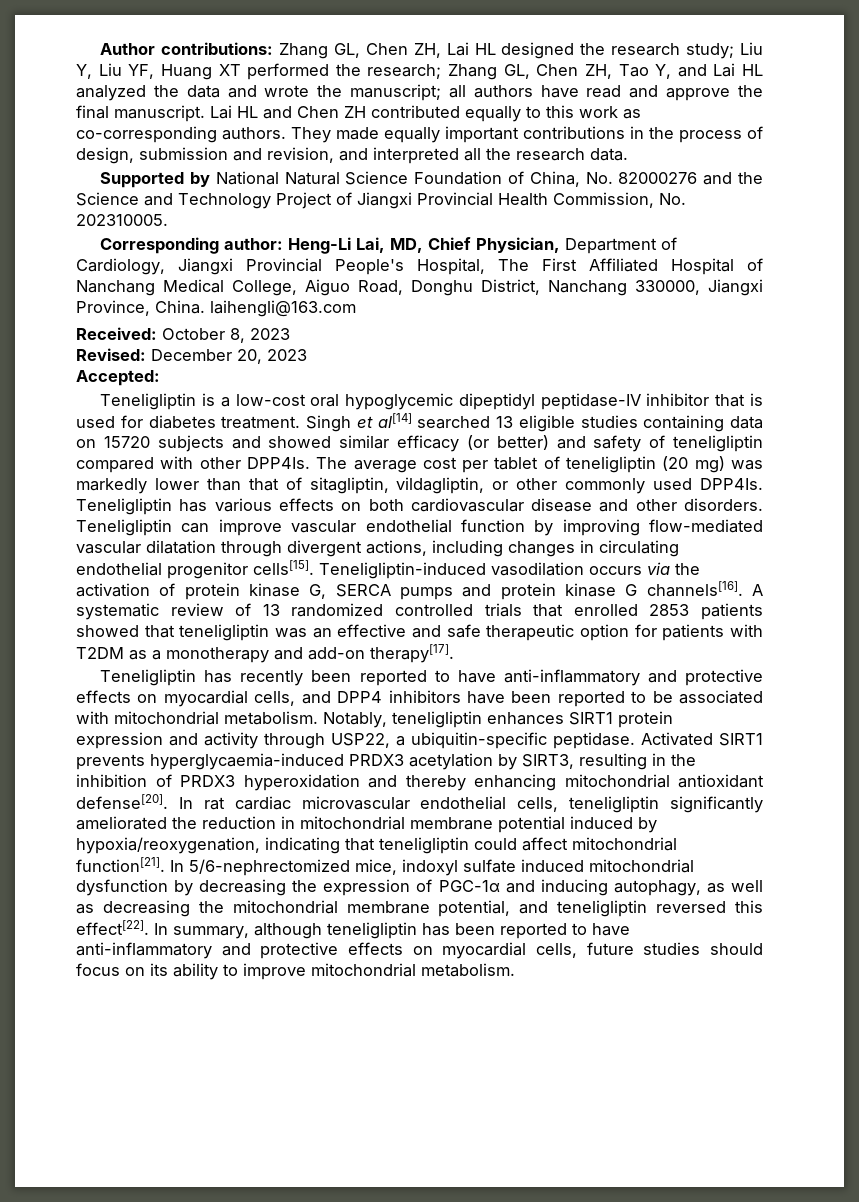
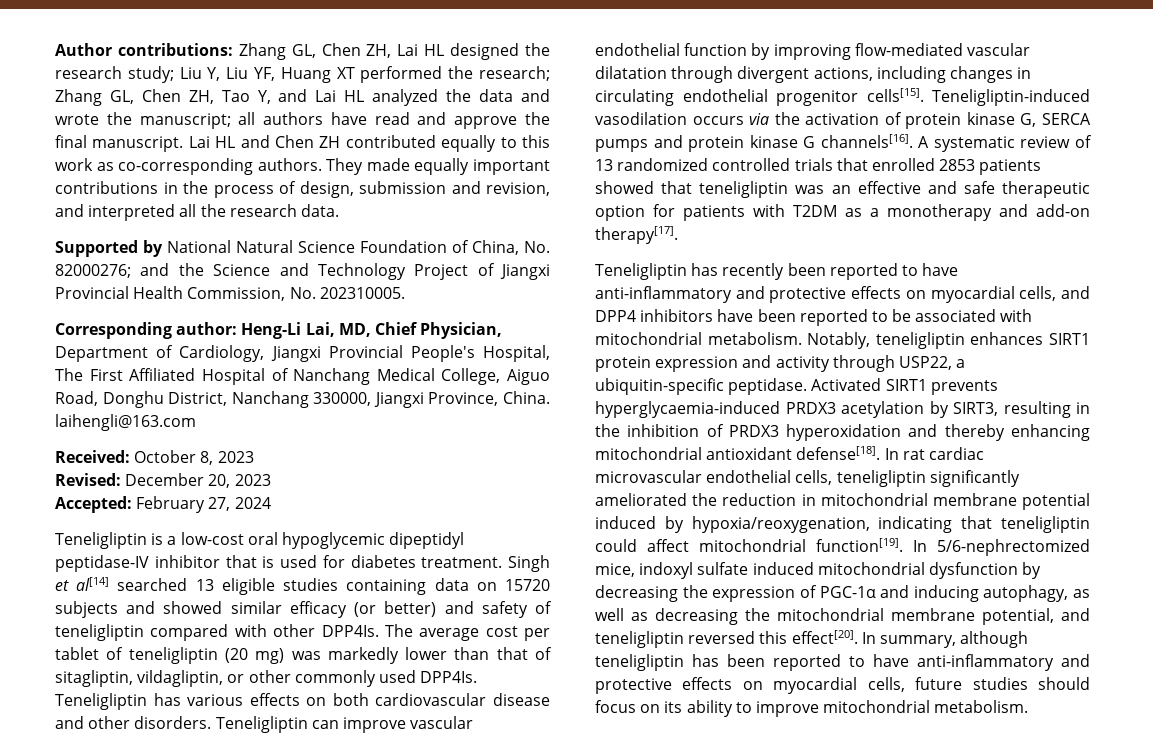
- Supported by National Natural Science Foundation of China, No. 82000276 and the Science and Technology Project of Jiangxi Provincial Health Commission, No. 202310005.
+ Supported by National Natural Science Foundation of China, No. 82000276; and the Science and Technology Project of Jiangxi Provincial Health Commission, No. 202310005.
- Accepted:
+ Accepted: February 27, 2024
- Activated SIRT1 prevents hyperglycaemia-induced PRDX3 acetylation by SIRT3, resulting in the inhibition of PRDX3 hyperoxidation and thereby enhancing mitochondrial antioxidant defense[20].
+ Activated SIRT1 prevents hyperglycaemia-induced PRDX3 acetylation by SIRT3, resulting in the inhibition of PRDX3 hyperoxidation and thereby enhancing mitochondrial antioxidant defense[18].
- In rat cardiac microvascular endothelial cells, teneligliptin significantly ameliorated the reduction in mitochondrial membrane potential induced by hypoxia/reoxygenation, indicating that teneligliptin could affect mitochondrial function[21].
+ In rat cardiac microvascular endothelial cells, teneligliptin significantly ameliorated the reduction in mitochondrial membrane potential induced by hypoxia/reoxygenation, indicating that teneligliptin could affect mitochondrial function[19].
- In 5/6-nephrectomized mice, indoxyl sulfate induced mitochondrial dysfunction by decreasing the expression of PGC-1α and inducing autophagy, as well as decreasing the mitochondrial membrane potential, and teneligliptin reversed this effect[22].
+ In 5/6-nephrectomized mice, indoxyl sulfate induced mitochondrial dysfunction by decreasing the expression of PGC-1α and inducing autophagy, as well as decreasing the mitochondrial membrane potential, and teneligliptin reversed this effect[20].

